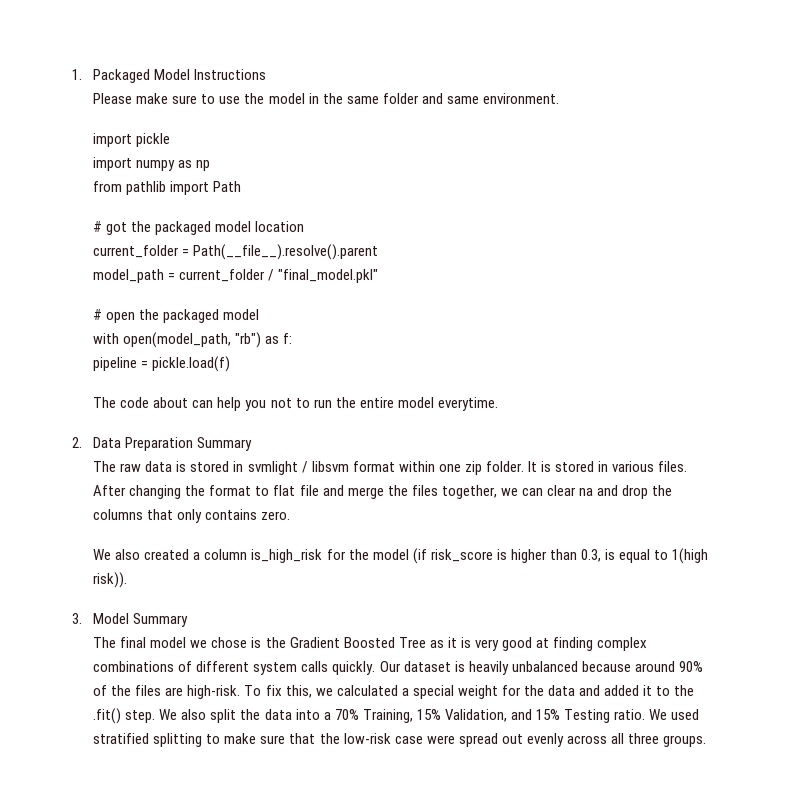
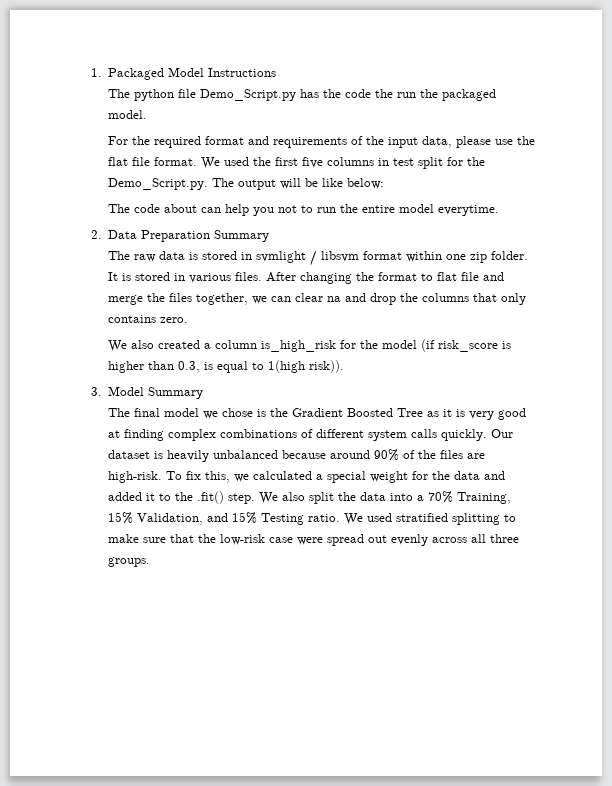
- Please make sure to use the model in the same folder and same environment.
- import pickle
- import numpy as np
- from pathlib import Path
- # got the packaged model location
- current_folder = Path(__file__).resolve().parent
- model_path = current_folder / "final_model.pkl"
- # open the packaged model
- with open(model_path, "rb") as f:
- pipeline = pickle.load(f)
+ The python file Demo_Script.py has the code the run the packaged model.
+ For the required format and requirements of the input data, please use the flat file format. We used the first five columns in test split for the Demo_Script.py. The output will be like below:

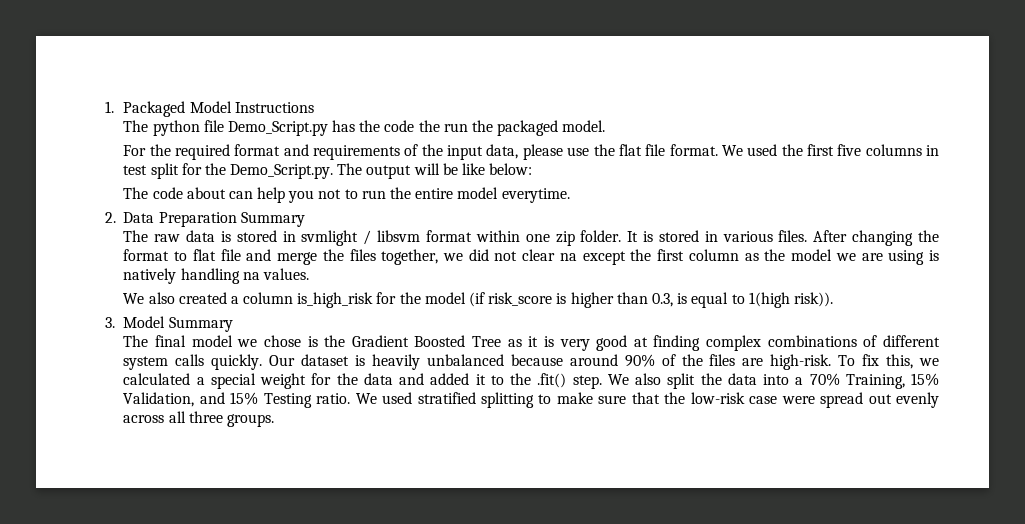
- After changing the format to flat file and merge the files together, we can clear na and drop the columns that only contains zero.
+ After changing the format to flat file and merge the files together, we did not clear na except the first column as the model we are using is natively handling na values.

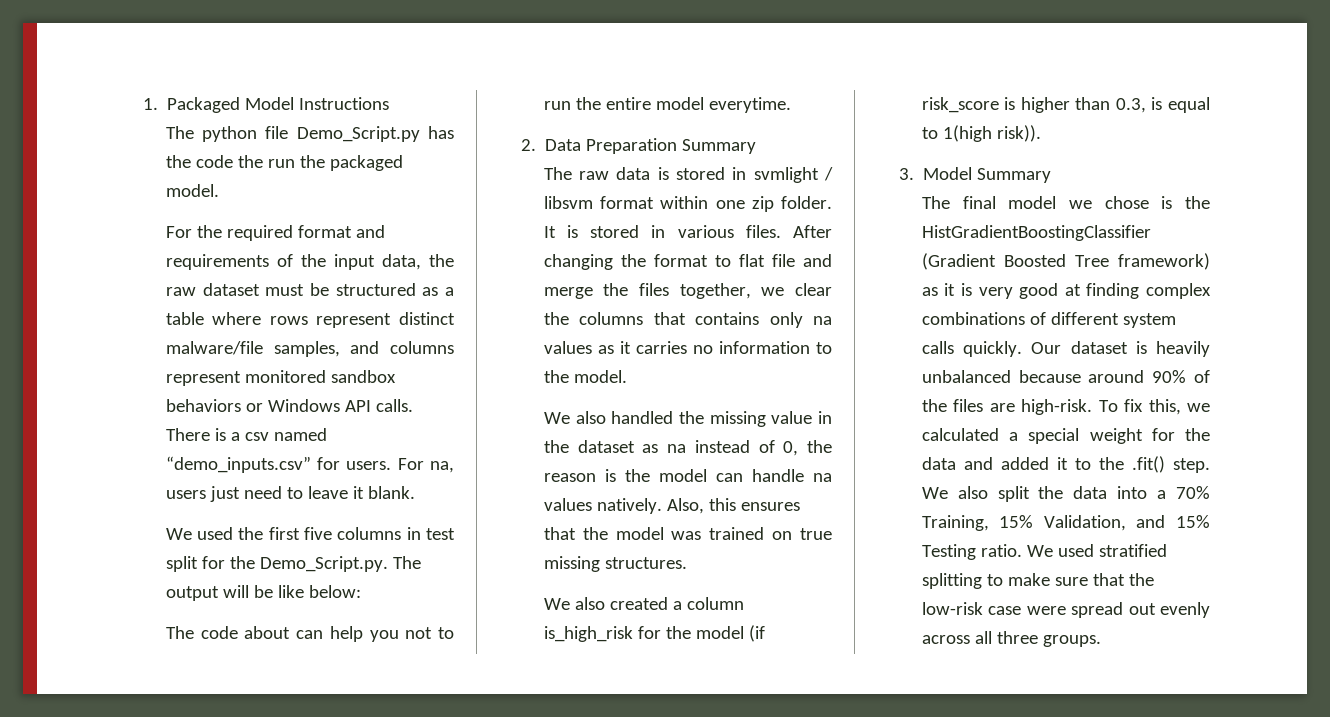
- For the required format and requirements of the input data, please use the flat file format. We used the first five columns in test split for the Demo_Script.py. The output will be like below:
+ For the required format and requirements of the input data, the raw dataset must be structured as a table where rows represent distinct malware/file samples, and columns represent monitored sandbox behaviors or Windows API calls. There is a csv named “demo_inputs.csv” for users. For na, users just need to leave it blank.
+ We used the first five columns in test split for the Demo_Script.py. The output will be like below:
- After changing the format to flat file and merge the files together, we did not clear na except the first column as the model we are using is natively handling na values.
+ After changing the format to flat file and merge the files together, we clear the columns that contains only na values as it carries no information to the model.
+ We also handled the missing value in the dataset as na instead of 0, the reason is the model can handle na values natively. Also, this ensures that the model was trained on true missing structures.
- The final model we chose is the Gradient Boosted Tree as it is very good at finding complex combinations of different system calls quickly.
+ The final model we chose is the HistGradientBoostingClassifier (Gradient Boosted Tree framework) as it is very good at finding complex combinations of different system calls quickly.

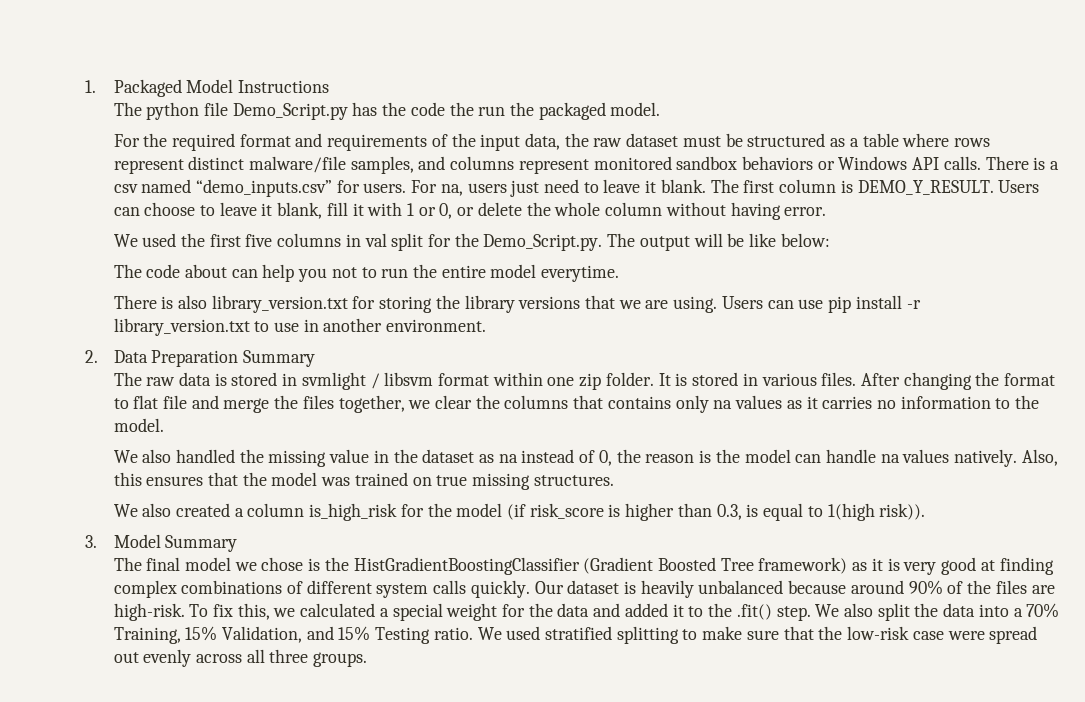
+ The first column is DEMO_Y_RESULT. Users can choose to leave it blank, fill it with 1 or 0, or delete the whole column without having error.
- We used the first five columns in test split for the Demo_Script.py. The output will be like below:
+ We used the first five columns in val split for the Demo_Script.py. The output will be like below:
+ There is also library_version.txt for storing the library versions that we are using. Users can use pip install -r library_version.txt to use in another environment.

